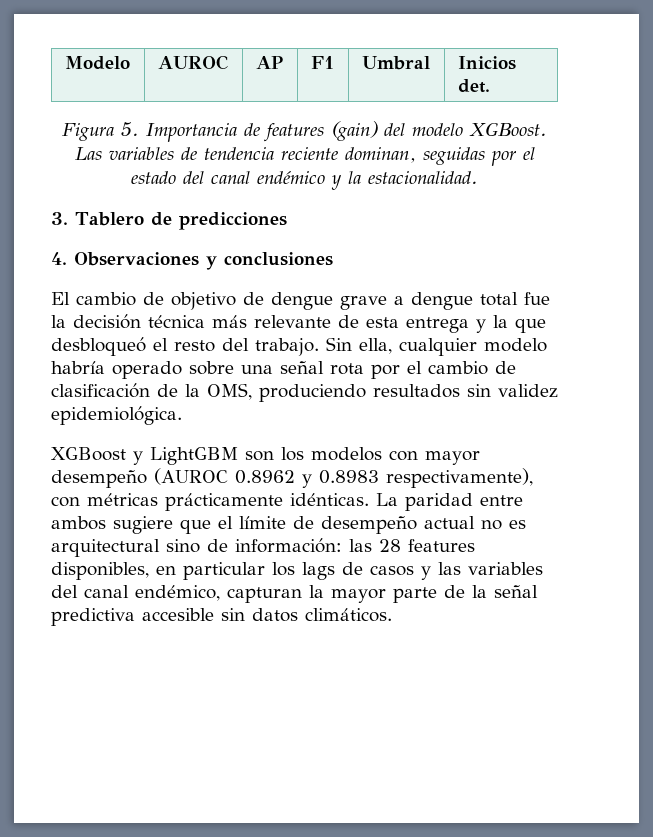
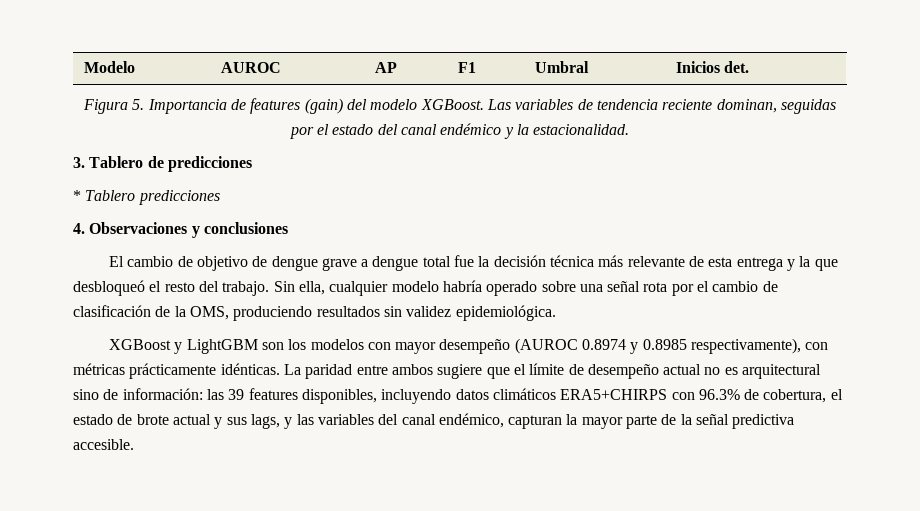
+ * Tablero predicciones
- XGBoost y LightGBM son los modelos con mayor desempeño (AUROC 0.8962 y 0.8983 respectivamente), con métricas prácticamente idénticas.
+ XGBoost y LightGBM son los modelos con mayor desempeño (AUROC 0.8974 y 0.8985 respectivamente), con métricas prácticamente idénticas.
- La paridad entre ambos sugiere que el límite de desempeño actual no es arquitectural sino de información: las 28 features disponibles, en particular los lags de casos y las variables del canal endémico, capturan la mayor parte de la señal predictiva accesible sin datos climáticos.
+ La paridad entre ambos sugiere que el límite de desempeño actual no es arquitectural sino de información: las 39 features disponibles, incluyendo datos climáticos ERA5+CHIRPS con 96.3% de cobertura, el estado de brote actual y sus lags, y las variables del canal endémico, capturan la mayor parte de la señal predictiva accesible.

